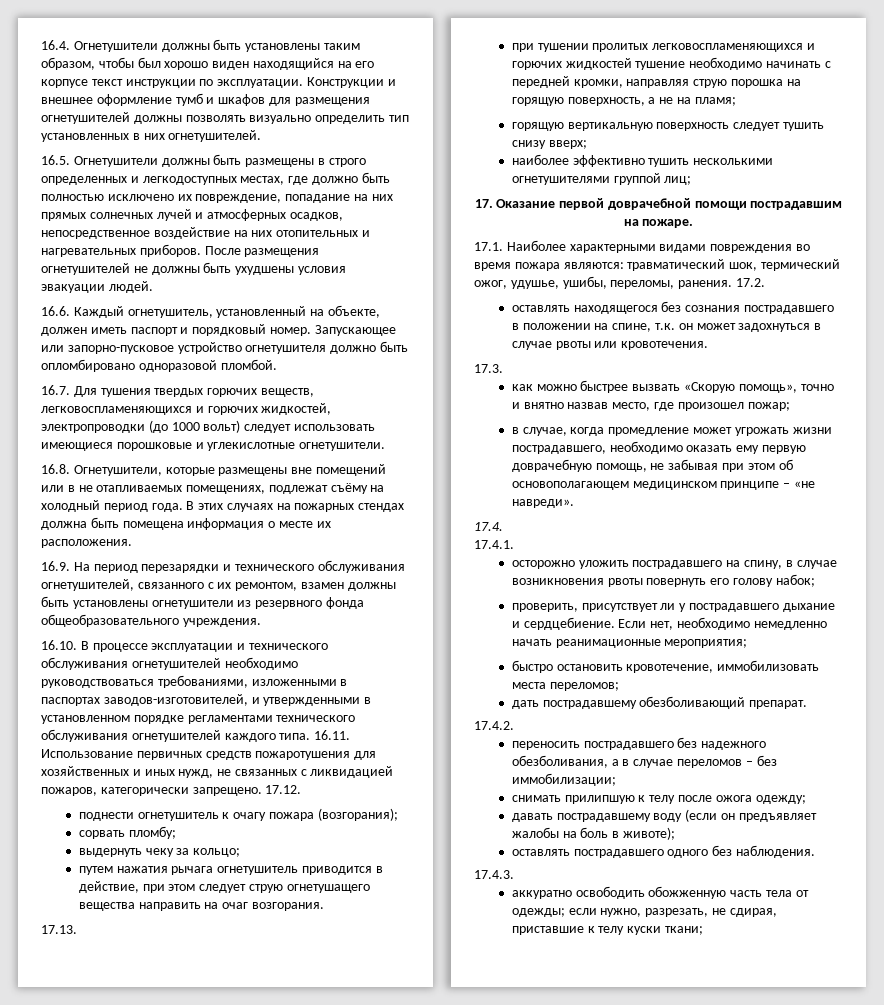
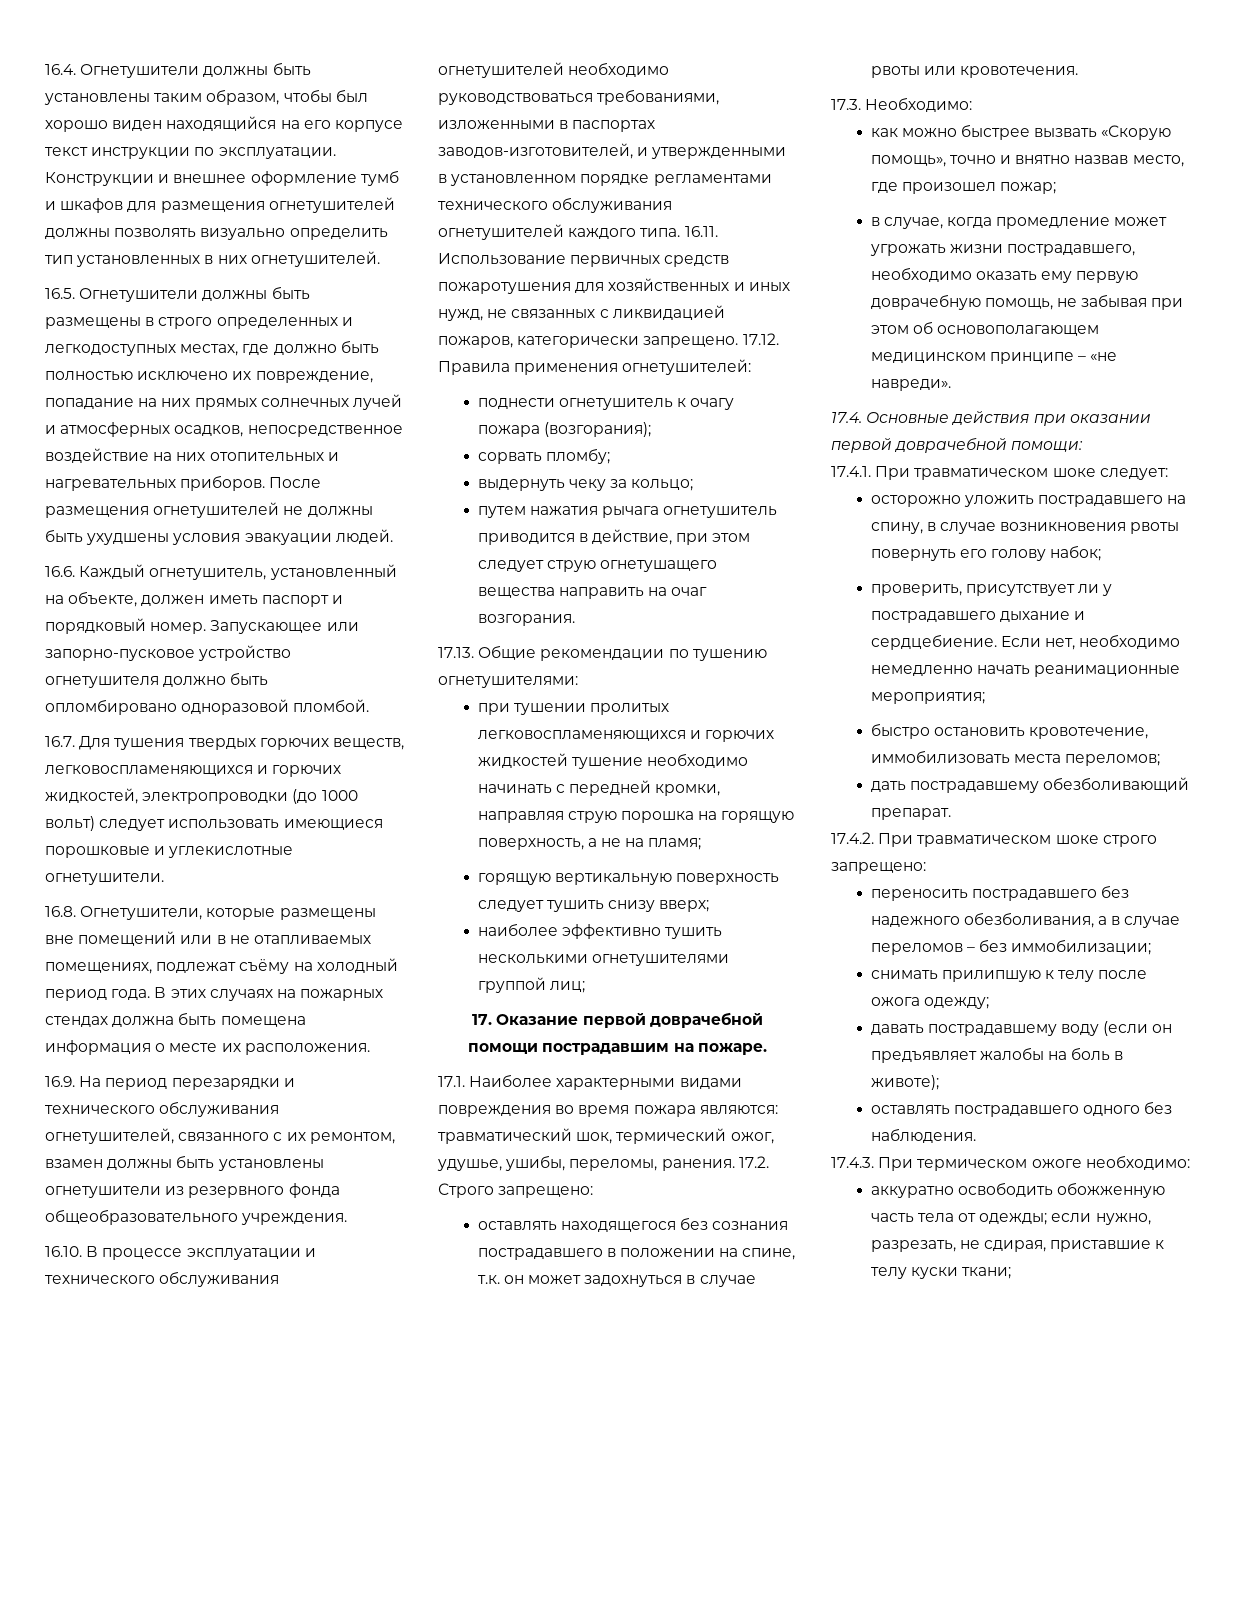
- 17.12.
+ 17.12. Правила применения огнетушителей:
- 17.13.
+ 17.13. Общие рекомендации по тушению огнетушителями:
- 17.2.
+ 17.2. Строго запрещено:
- 17.3.
+ 17.3. Необходимо:
- 17.4.
- 17.4.1.
+ 17.4. Основные действия при оказании первой доврачебной помощи:
+ 17.4.1. При травматическом шоке следует:
- 17.4.2.
+ 17.4.2. При травматическом шоке строго запрещено:
- 17.4.3.
+ 17.4.3. При термическом ожоге необходимо:

